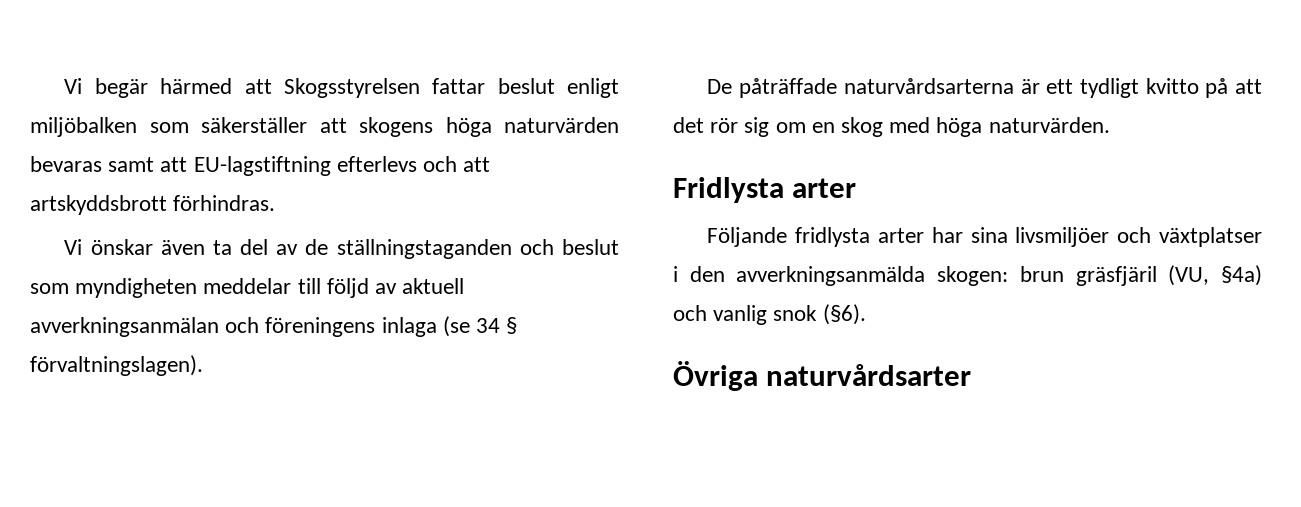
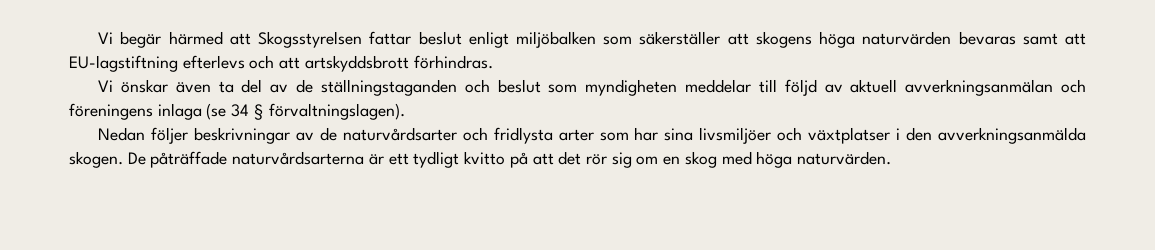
+ Nedan följer beskrivningar av de naturvårdsarter och fridlysta arter som har sina livsmiljöer och växtplatser i den avverkningsanmälda skogen.
- Fridlysta arter
- Följande fridlysta arter har sina livsmiljöer och växtplatser i den avverkningsanmälda skogen: brun gräsfjäril (VU, §4a) och vanlig snok (§6).
- Övriga naturvårdsarter

